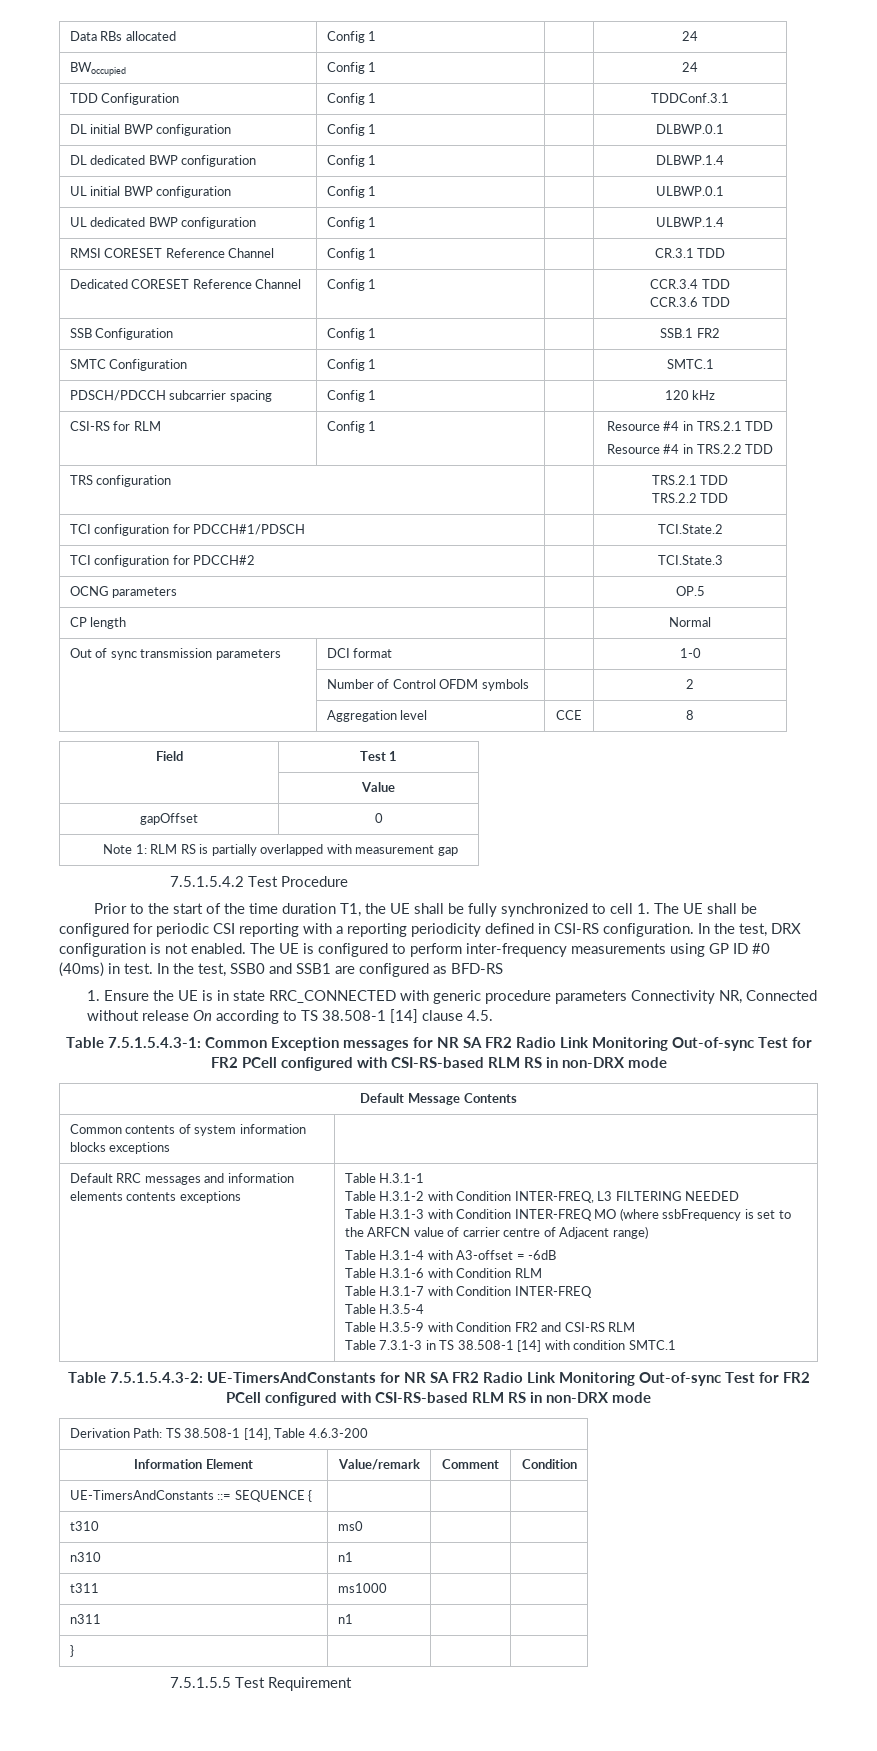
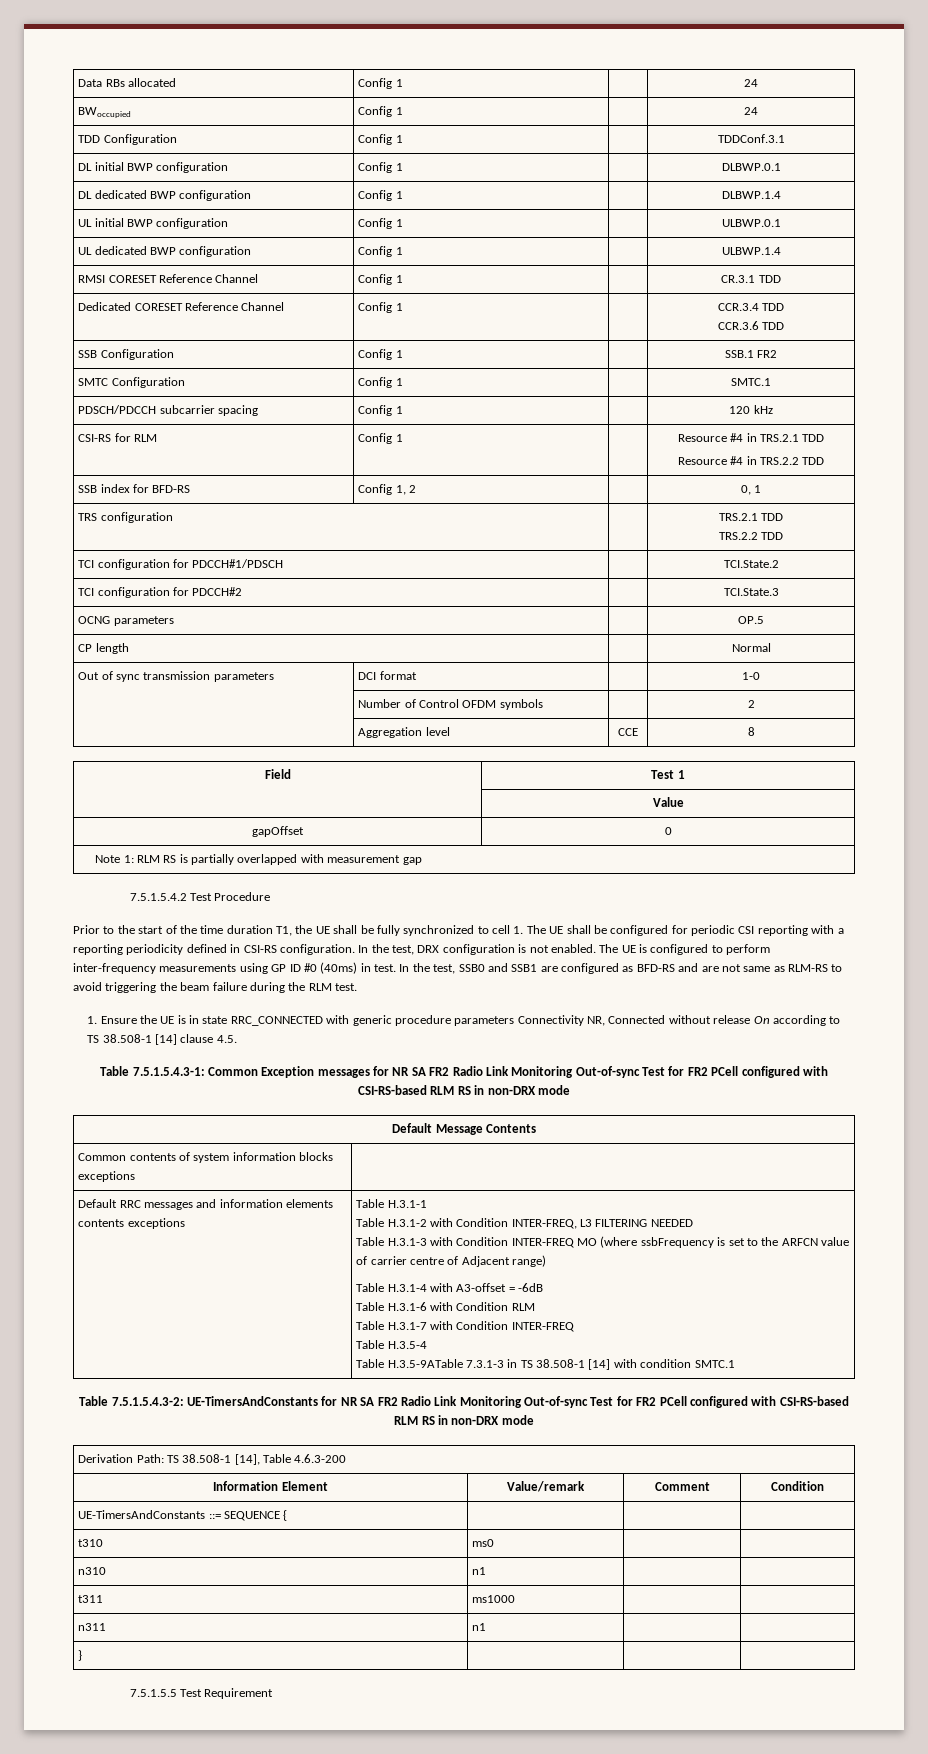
+ SSB index for BFD-RS | Config 1, 2 | | 0, 1
- In the test, SSB0 and SSB1 are configured as BFD-RS
+ In the test, SSB0 and SSB1 are configured as BFD-RS and are not same as RLM-RS to avoid triggering the beam failure during the RLM test.
- Table H.3.5-9 with Condition FR2 and CSI-RS RLM
- Table 7.3.1-3 in TS 38.508-1 [14] with condition SMTC.1
+ Table H.3.5-9ATable 7.3.1-3 in TS 38.508-1 [14] with condition SMTC.1

